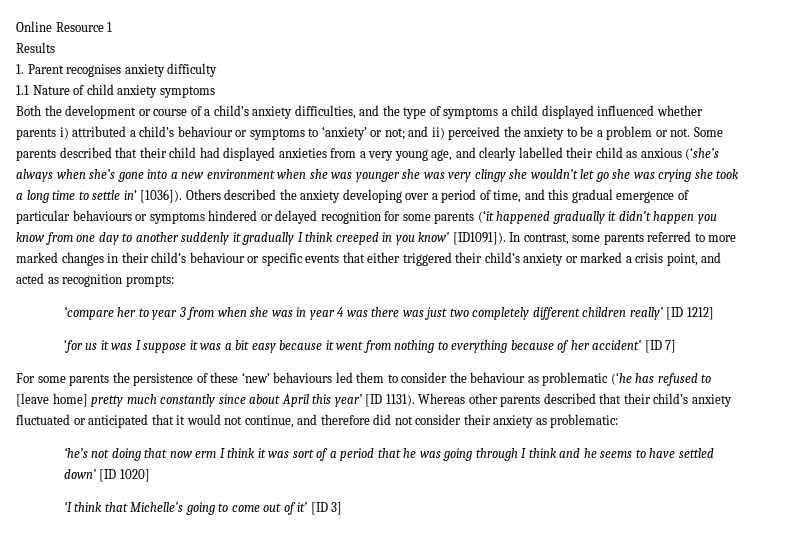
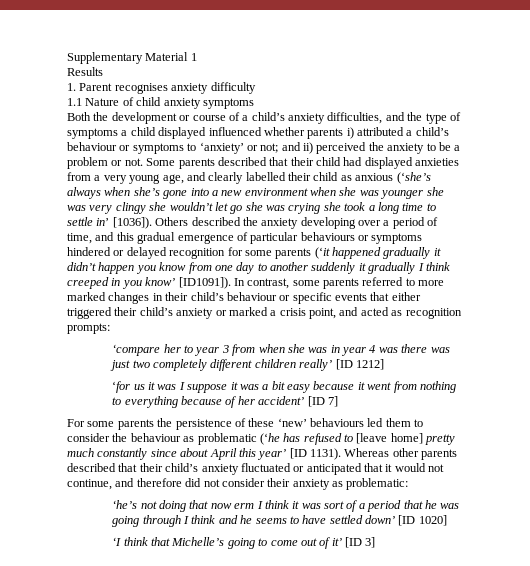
- Online Resource 1
+ Supplementary Material 1

